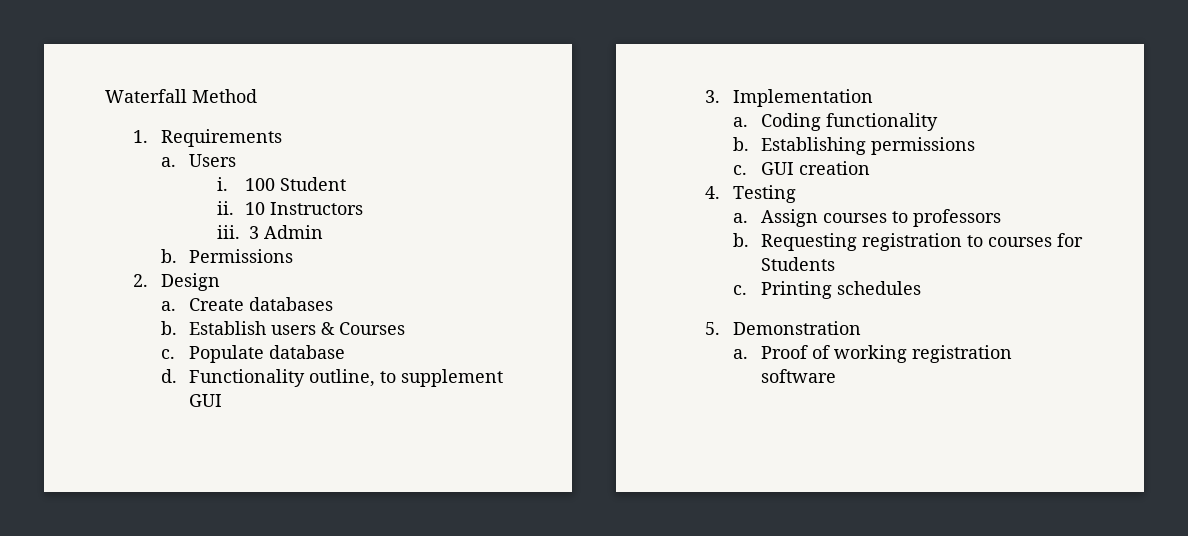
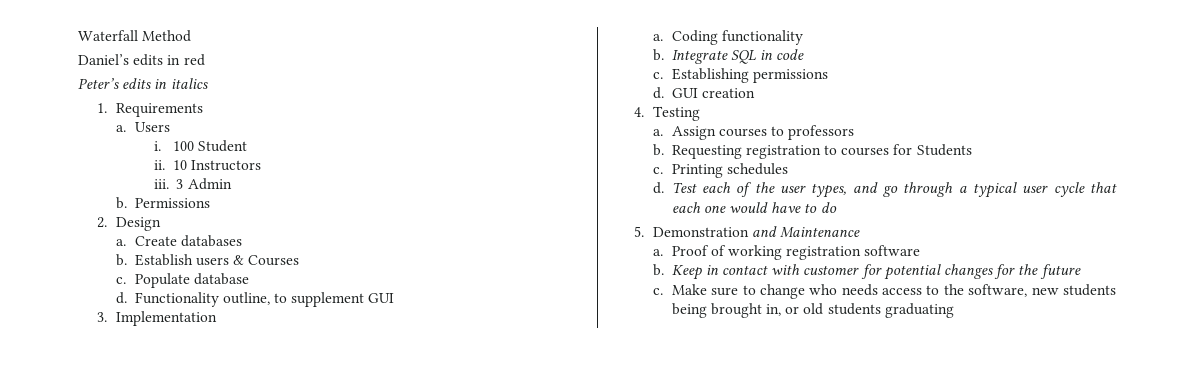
+ Daniel’s edits in red
+ Peter’s edits in italics
+ Integrate SQL in code
+ c.
  Establishing permissions
- c.
+ d.
+ d. Test each of the user types, and go through a typical user cycle that each one would have to do
- 5. Demonstration
+ 5. Demonstration and Maintenance
+ b. Keep in contact with customer for potential changes for the future
+ c. Make sure to change who needs access to the software, new students being brought in, or old students graduating

